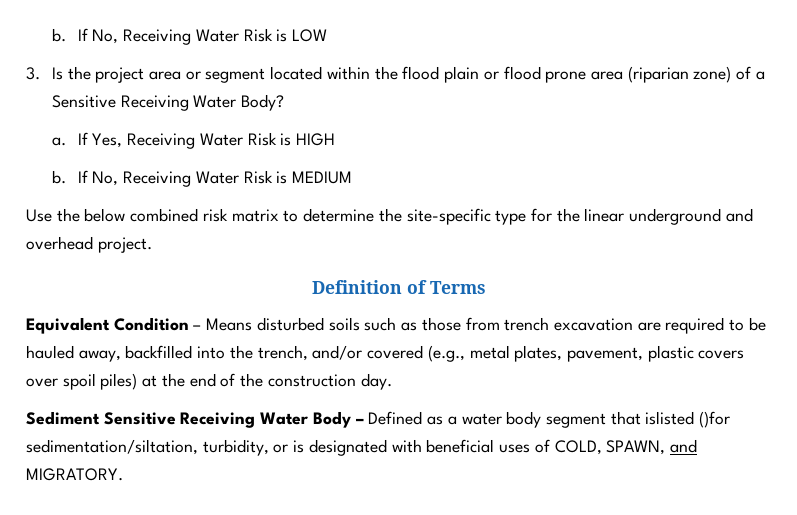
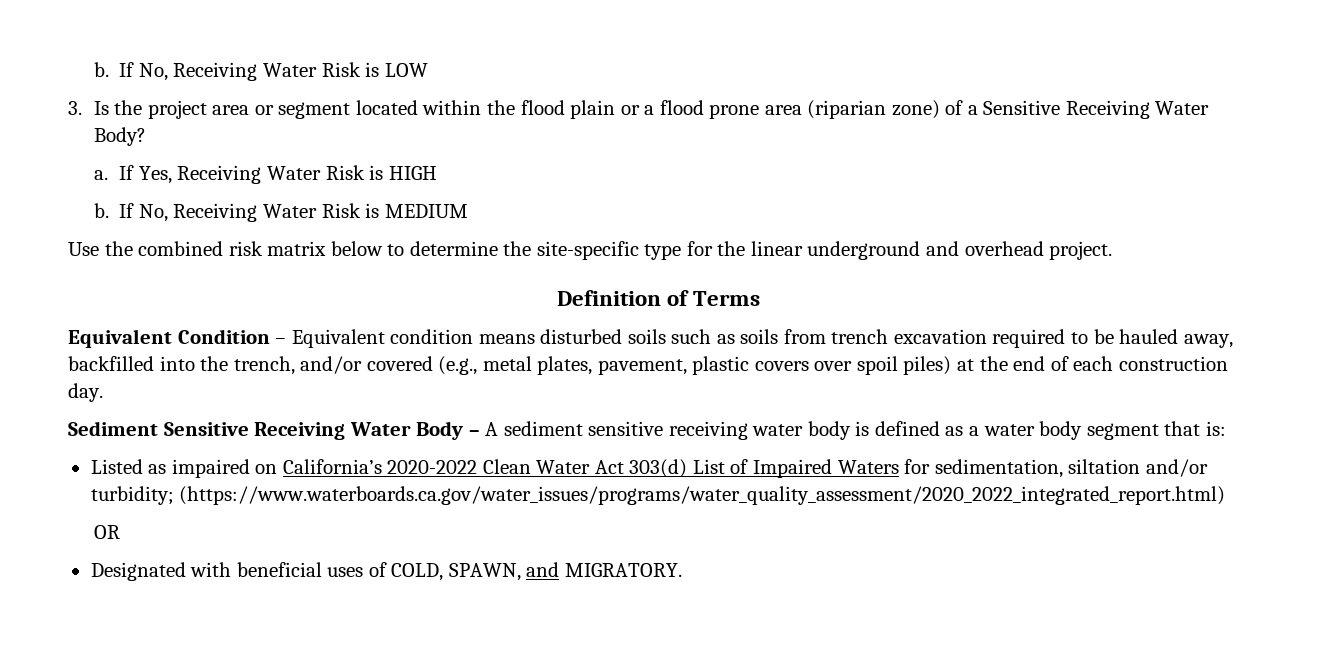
- 3. Is the project area or segment located within the flood plain or flood prone area (riparian zone) of a Sensitive Receiving Water Body?
+ 3. Is the project area or segment located within the flood plain or a flood prone area (riparian zone) of a Sensitive Receiving Water Body?
- Use the below combined risk matrix to determine the site-specific type for the linear underground and overhead project.
+ Use the combined risk matrix below to determine the site-specific type for the linear underground and overhead project.
- Equivalent Condition – Means disturbed soils such as those from trench excavation are required to be hauled away, backfilled into the trench, and/or covered (e.g., metal plates, pavement, plastic covers over spoil piles) at the end of the construction day.
+ Equivalent Condition – Equivalent condition means disturbed soils such as soils from trench excavation required to be hauled away, backfilled into the trench, and/or covered (e.g., metal plates, pavement, plastic covers over spoil piles) at the end of each construction day.
- Sediment Sensitive Receiving Water Body – Defined as a water body segment that islisted ()for sedimentation/siltation, turbidity, or is designated with beneficial uses of COLD, SPAWN, and MIGRATORY.
+ Sediment Sensitive Receiving Water Body – A sediment sensitive receiving water body is defined as a water body segment that is:
+ Listed as impaired on California’s 2020-2022 Clean Water Act 303(d) List of Impaired Waters for sedimentation, siltation and/or turbidity; (https://www.waterboards.ca.gov/water_issues/programs/water_quality_assessment/2020_2022_integrated_report.html)
+ OR
+ Designated with beneficial uses of COLD, SPAWN, and MIGRATORY.

